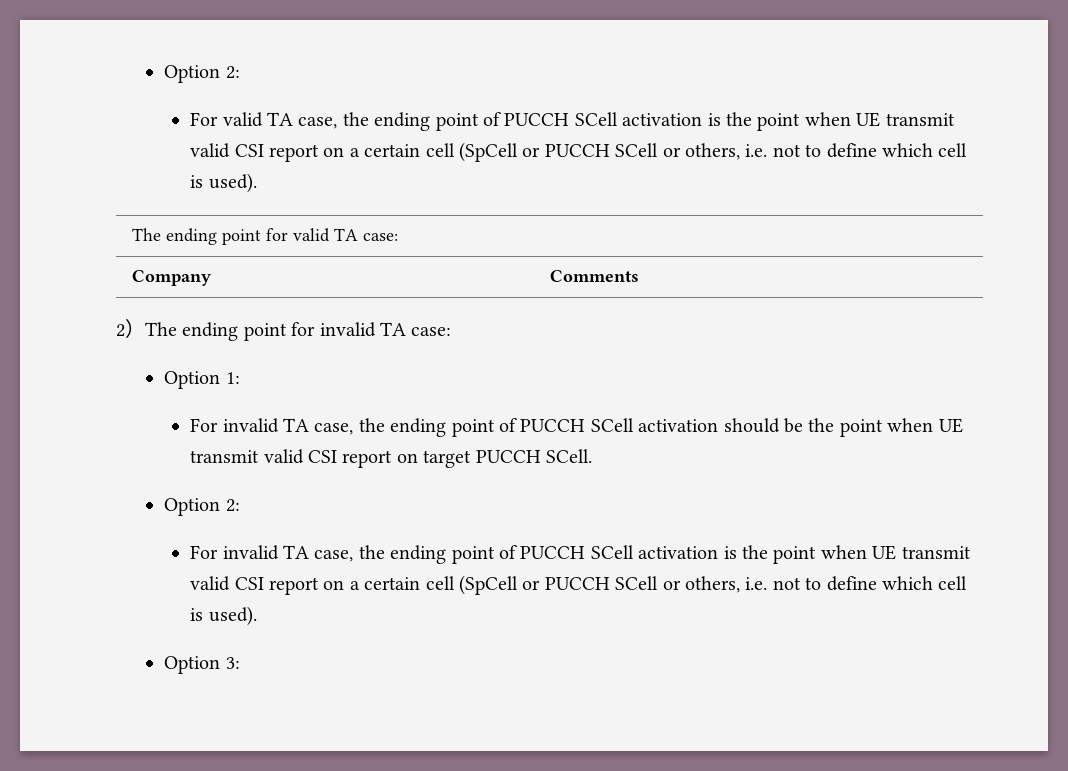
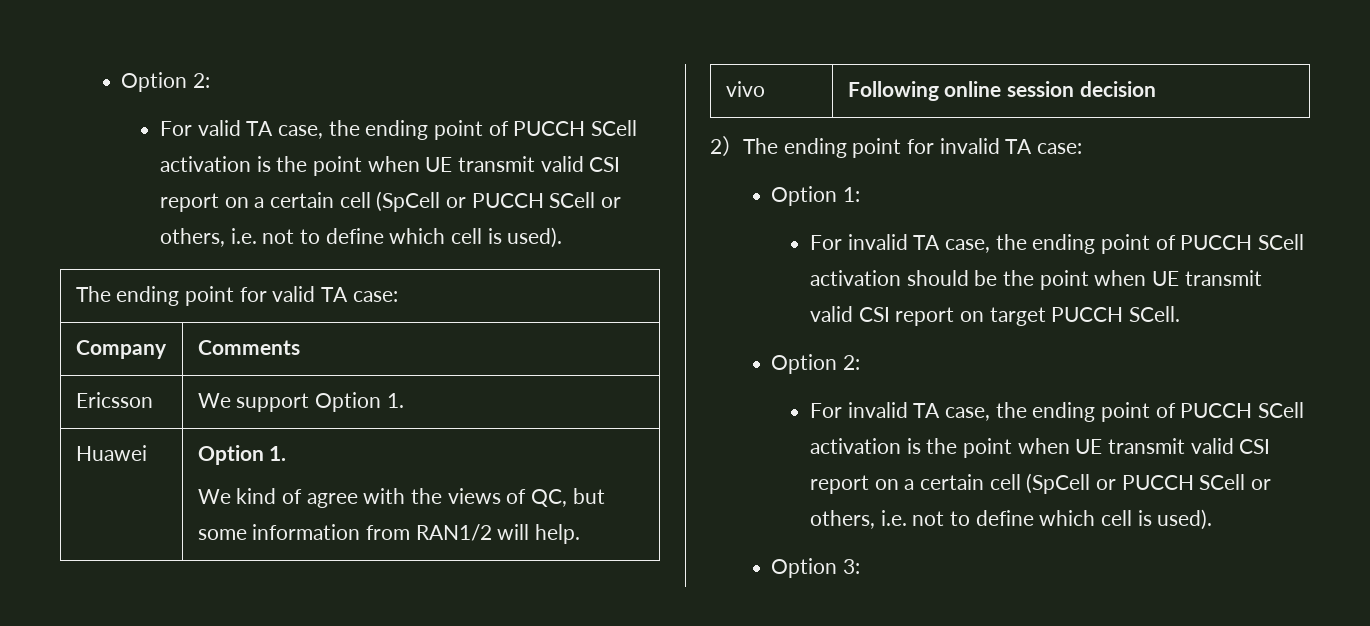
+ Ericsson | We support Option 1.
+ Huawei | Option 1.
+ We kind of agree with the views of QC, but some information from RAN1/2 will help.
+ vivo | Following online session decision

